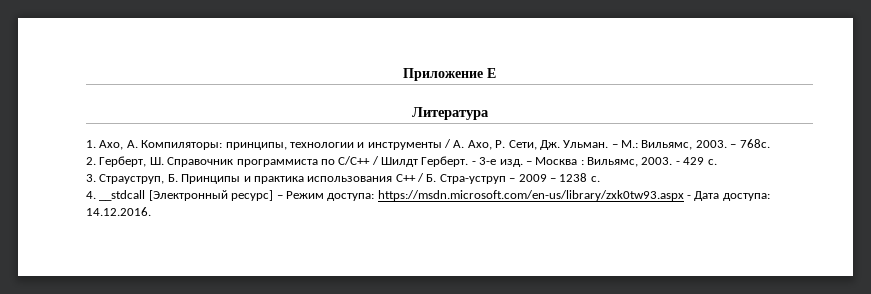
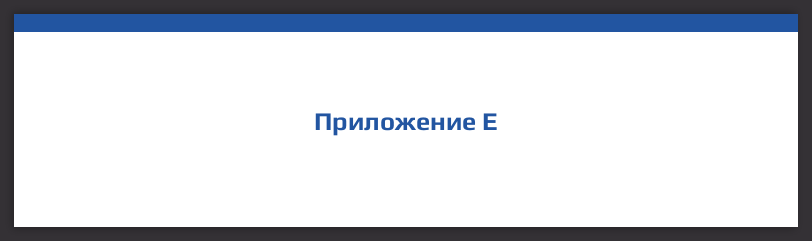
- Литература
- 1. Ахо, А. Компиляторы: принципы, технологии и инструменты / А. Ахо, Р. Сети, Дж. Ульман. – M.: Вильямс, 2003. – 768с.
- 2. Герберт, Ш. Справочник программиста по C/C++ / Шилдт Герберт. - 3-е изд. – Москва : Вильямс, 2003. - 429 с.
- 3. Страуструп, Б. Принципы и практика использования C++ / Б. Стра-уструп – 2009 – 1238 с.
- 4. __stdcall [Электронный ресурс] – Режим доступа: https://msdn.microsoft.com/en-us/library/zxk0tw93.aspx - Дата доступа: 14.12.2016.

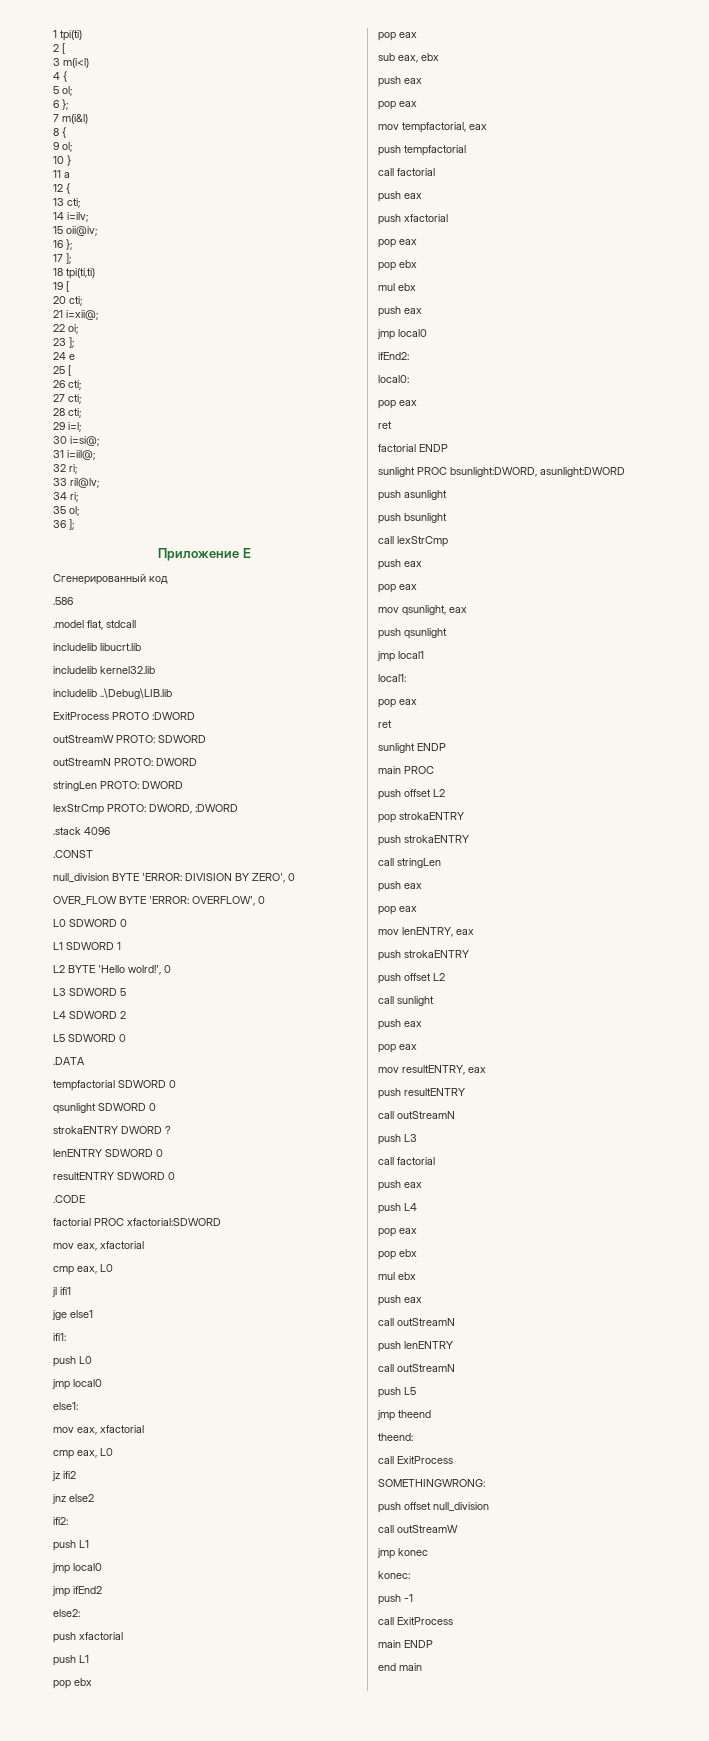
+ 1 tpi(ti)
+ 2 [
+ 3 m(i<l)
+ 4 {
+ 5 ol;
+ 6 };
+ 7 m(i&l)
+ 8 {
+ 9 ol;
+ 10 }
+ 11 a
+ 12 {
+ 13 cti;
+ 14 i=ilv;
+ 15 oii@iv;
+ 16 };
+ 17 ];
+ 18 tpi(ti,ti)
+ 19 [
+ 20 cti;
+ 21 i=xii@;
+ 22 oi;
+ 23 ];
+ 24 e
+ 25 [
+ 26 cti;
+ 27 cti;
+ 28 cti;
+ 29 i=l;
+ 30 i=si@;
+ 31 i=iil@;
+ 32 ri;
+ 33 ril@lv;
+ 34 ri;
+ 35 ol;
+ 36 ];
  Приложение Е
+ Сгенерированный код
+ .586
+ .model flat, stdcall
+ includelib libucrt.lib
+ includelib kernel32.lib
+ includelib ..\Debug\LIB.lib
+ ExitProcess PROTO :DWORD
+ outStreamW PROTO: SDWORD
+ outStreamN PROTO: DWORD
+ stringLen PROTO: DWORD
+ lexStrCmp PROTO: DWORD, :DWORD
+ .stack 4096
+ .CONST
+ null_division BYTE 'ERROR: DIVISION BY ZERO', 0
+ OVER_FLOW BYTE 'ERROR: OVERFLOW', 0
+ L0 SDWORD 0
+ L1 SDWORD 1
+ L2 BYTE 'Hello wolrd!', 0
+ L3 SDWORD 5
+ L4 SDWORD 2
+ L5 SDWORD 0
+ .DATA
+ tempfactorial SDWORD 0
+ qsunlight SDWORD 0
+ strokaENTRY DWORD ?
+ lenENTRY SDWORD 0
+ resultENTRY SDWORD 0
+ .CODE
+ factorial PROC xfactorial:SDWORD
+ mov eax, xfactorial
+ cmp eax, L0
+ jl ifi1
+ jge else1
+ ifi1:
+ push L0
+ jmp local0
+ else1:
+ mov eax, xfactorial
+ cmp eax, L0
+ jz ifi2
+ jnz else2
+ ifi2:
+ push L1
+ jmp local0
+ jmp ifEnd2
+ else2:
+ push xfactorial
+ push L1
+ pop ebx
+ pop eax
+ sub eax, ebx
+ push eax
+ pop eax
+ mov tempfactorial, eax
+ push tempfactorial
+ call factorial
+ push eax
+ push xfactorial
+ pop eax
+ pop ebx
+ mul ebx
+ push eax
+ jmp local0
+ ifEnd2:
+ local0:
+ pop eax
+ ret
+ factorial ENDP
+ sunlight PROC bsunlight:DWORD, asunlight:DWORD
+ push asunlight
+ push bsunlight
+ call lexStrCmp
+ push eax
+ pop eax
+ mov qsunlight, eax
+ push qsunlight
+ jmp local1
+ local1:
+ pop eax
+ ret
+ sunlight ENDP
+ main PROC
+ push offset L2
+ pop strokaENTRY
+ push strokaENTRY
+ call stringLen
+ push eax
+ pop eax
+ mov lenENTRY, eax
+ push strokaENTRY
+ push offset L2
+ call sunlight
+ push eax
+ pop eax
+ mov resultENTRY, eax
+ push resultENTRY
+ call outStreamN
+ push L3
+ call factorial
+ push eax
+ push L4
+ pop eax
+ pop ebx
+ mul ebx
+ push eax
+ call outStreamN
+ push lenENTRY
+ call outStreamN
+ push L5
+ jmp theend
+ theend:
+ call ExitProcess
+ SOMETHINGWRONG:
+ push offset null_division
+ call outStreamW
+ jmp konec
+ konec:
+ push -1
+ call ExitProcess
+ main ENDP
+ end main

